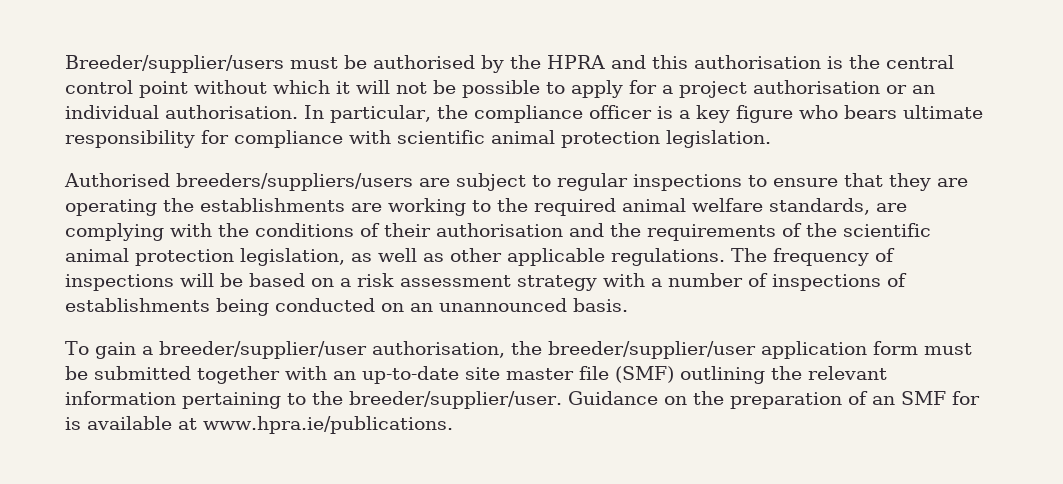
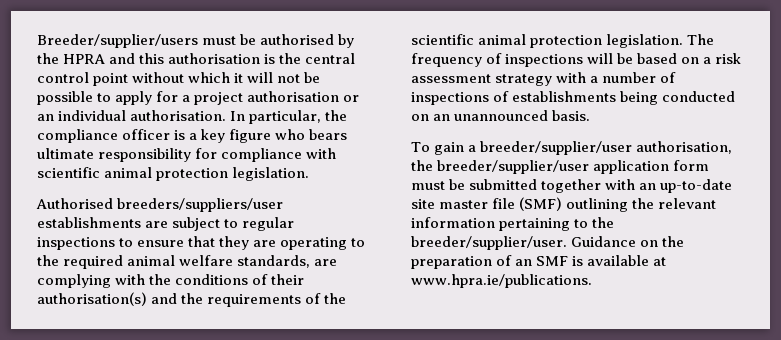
- Authorised breeders/suppliers/users are subject to regular inspections to ensure that they are operating the establishments are working to the required animal welfare standards, are complying with the conditions of their authorisation and the requirements of the scientific animal protection legislation, as well as other applicable regulations.
+ Authorised breeders/suppliers/user establishments are subject to regular inspections to ensure that they are operating to the required animal welfare standards, are complying with the conditions of their authorisation(s) and the requirements of the scientific animal protection legislation.
- Guidance on the preparation of an SMF for is available at www.hpra.ie/publications.
+ Guidance on the preparation of an SMF is available at www.hpra.ie/publications.

